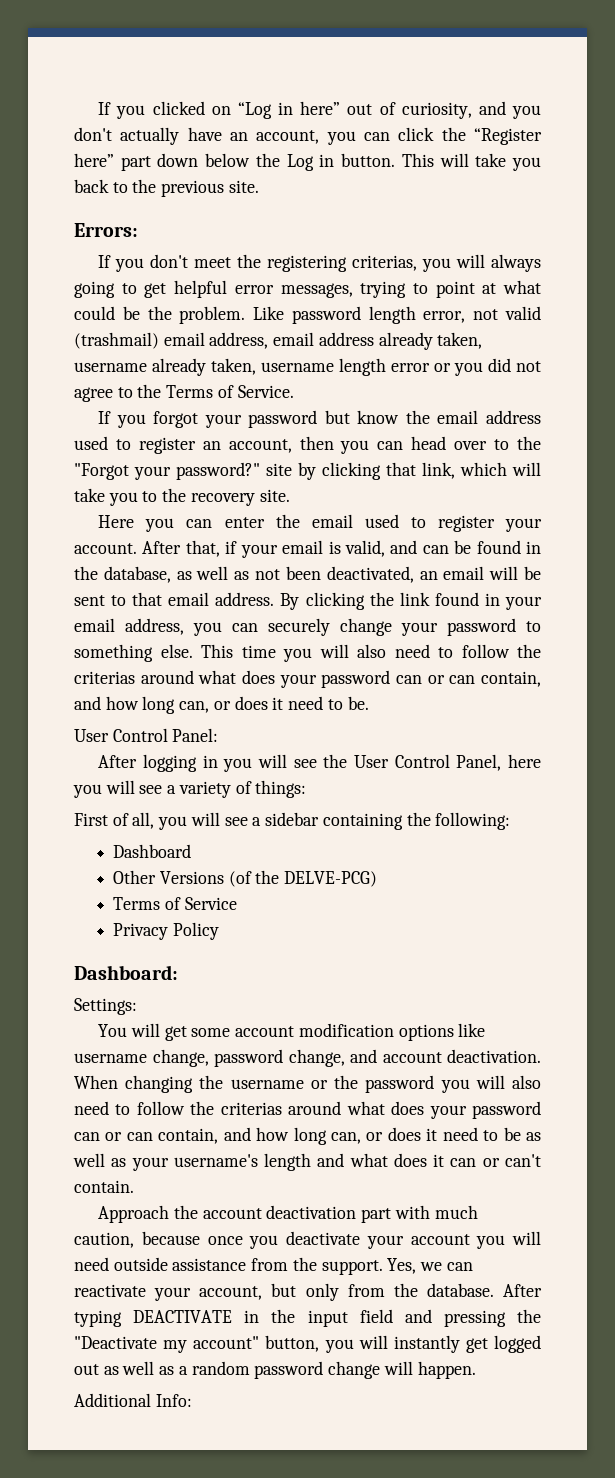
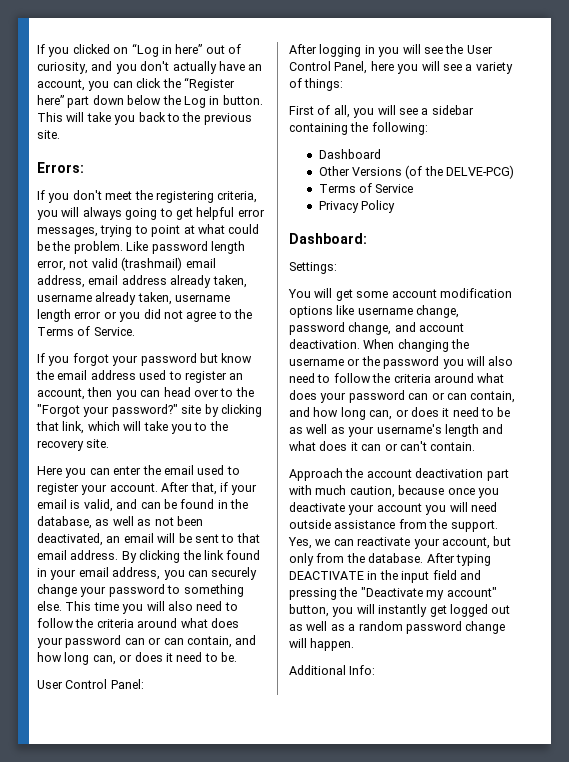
- If you don't meet the registering criterias, you will always going to get helpful error messages, trying to point at what could be the problem.
+ If you don't meet the registering criteria, you will always going to get helpful error messages, trying to point at what could be the problem.
- This time you will also need to follow the criterias around what does your password can or can contain, and how long can, or does it need to be.
+ This time you will also need to follow the criteria around what does your password can or can contain, and how long can, or does it need to be.
- When changing the username or the password you will also need to follow the criterias around what does your password can or can contain, and how long can, or does it need to be as well as your username's length and what does it can or can't contain.
+ When changing the username or the password you will also need to follow the criteria around what does your password can or can contain, and how long can, or does it need to be as well as your username's length and what does it can or can't contain.

